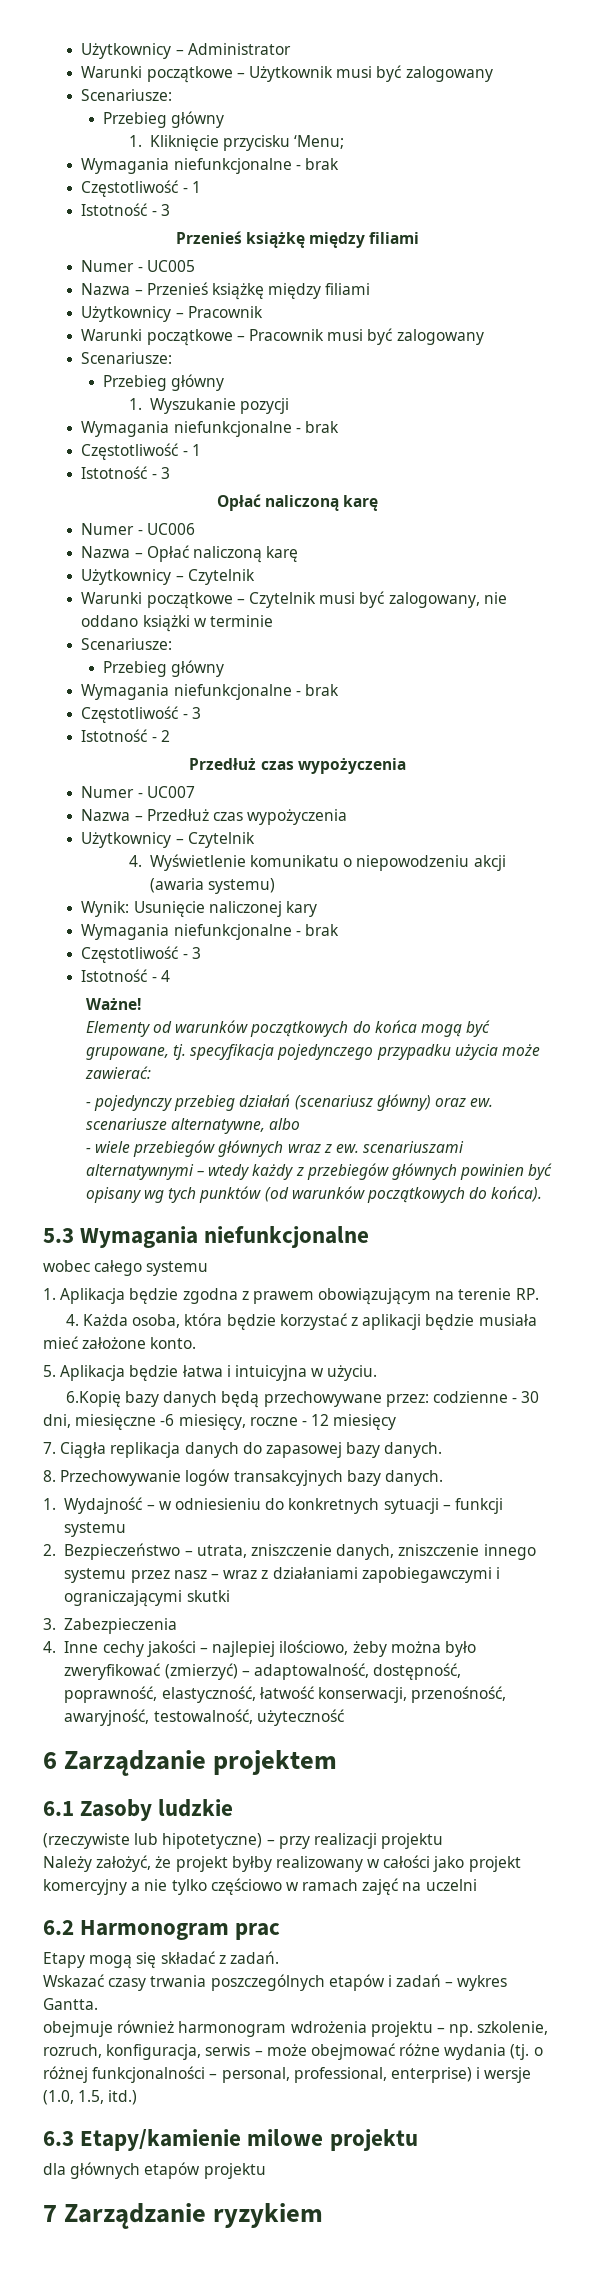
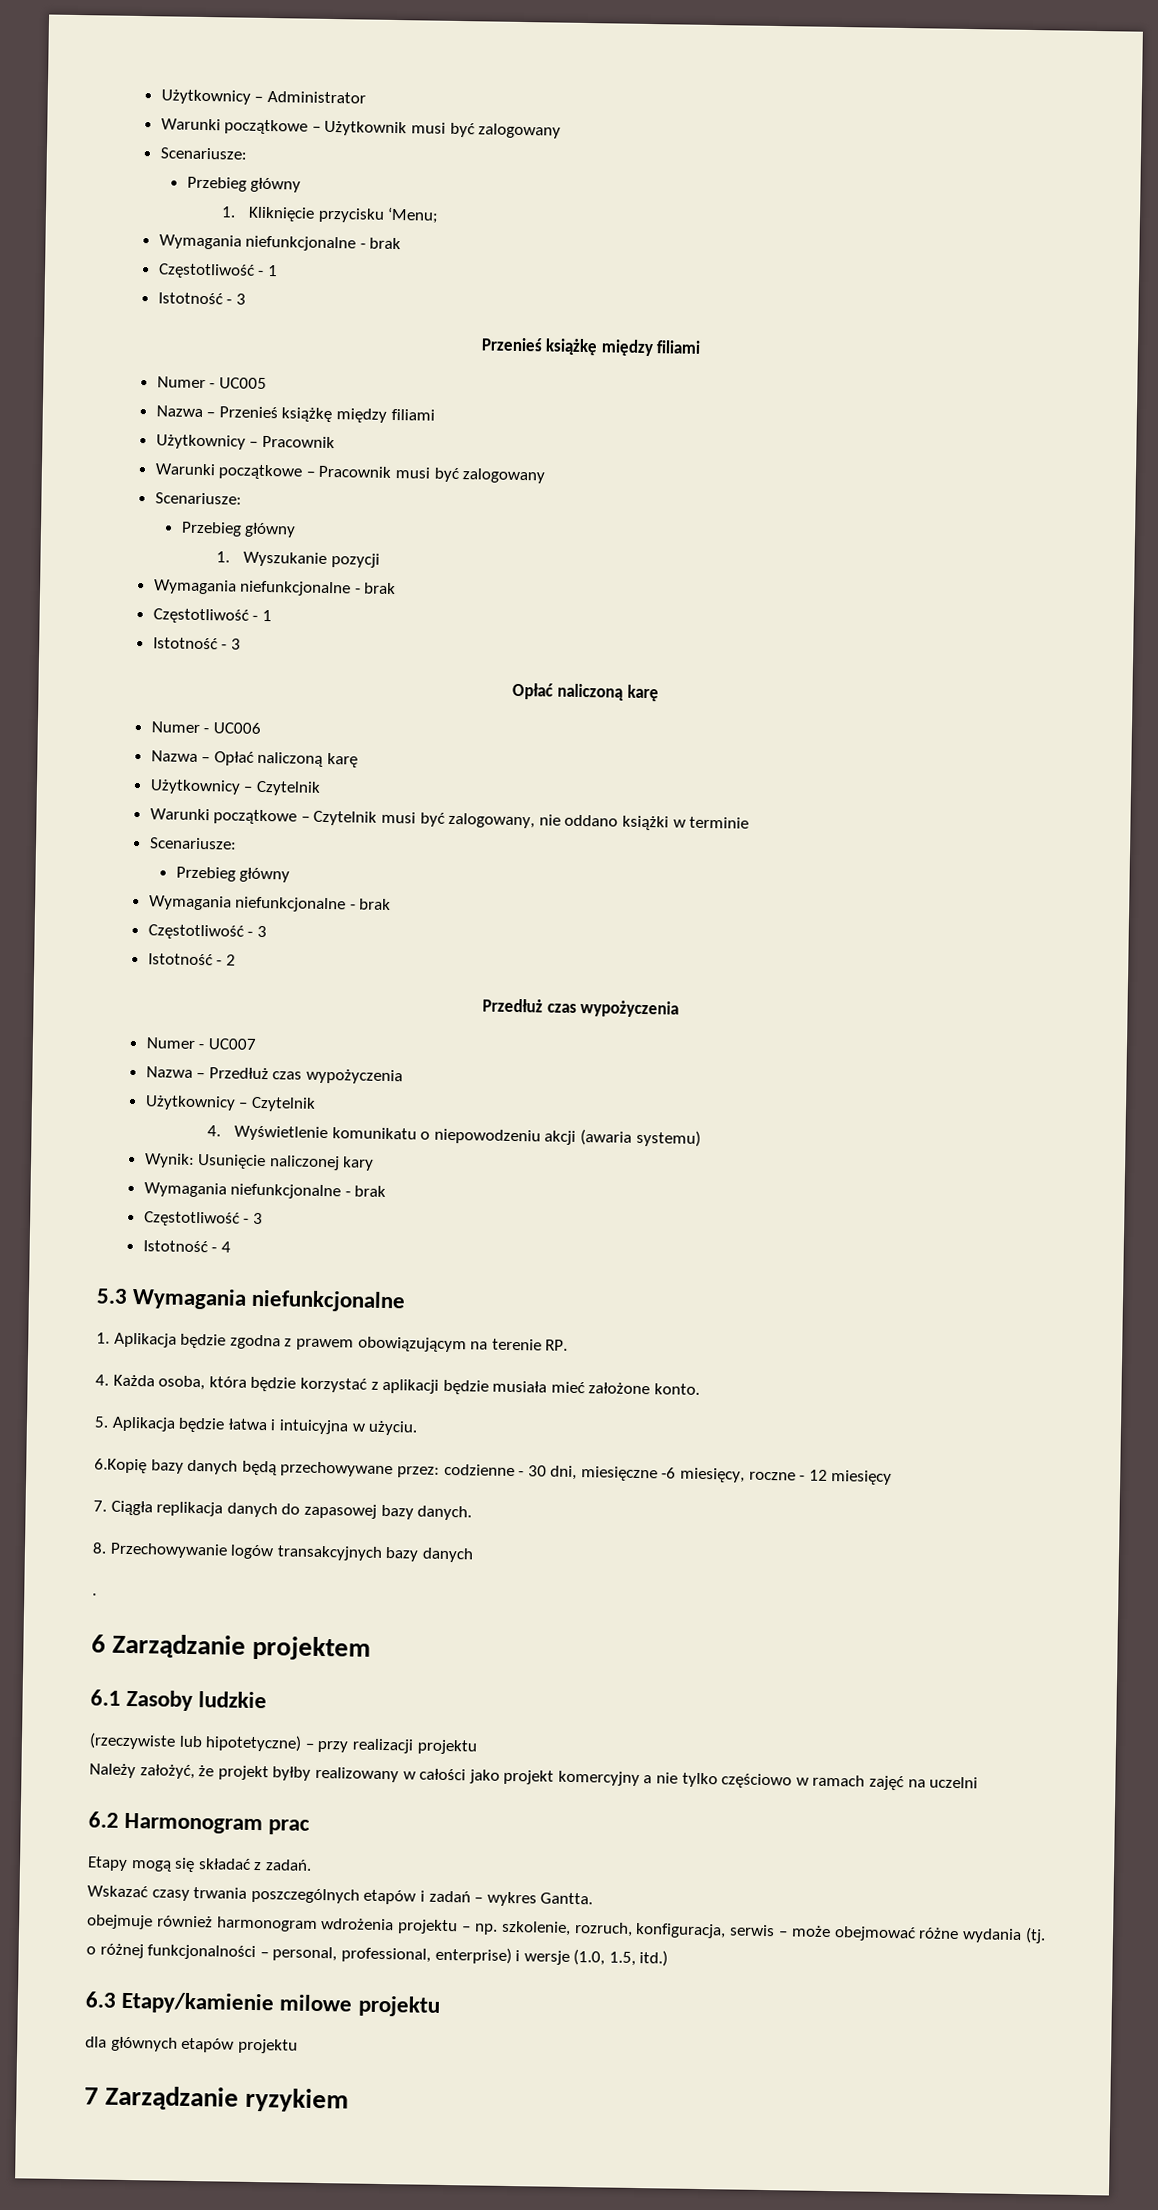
- Ważne!
- Elementy od warunków początkowych do końca mogą być grupowane, tj. specyfikacja pojedynczego przypadku użycia może zawierać:
- - pojedynczy przebieg działań (scenariusz główny) oraz ew. scenariusze alternatywne, albo
- - wiele przebiegów głównych wraz z ew. scenariuszami alternatywnymi – wtedy każdy z przebiegów głównych powinien być opisany wg tych punktów (od warunków początkowych do końca).
- wobec całego systemu
- 8. Przechowywanie logów transakcyjnych bazy danych.
- 1. Wydajność – w odniesieniu do konkretnych sytuacji – funkcji systemu
- 2. Bezpieczeństwo – utrata, zniszczenie danych, zniszczenie innego systemu przez nasz – wraz z działaniami zapobiegawczymi i ograniczającymi skutki
- 3. Zabezpieczenia
- 4. Inne cechy jakości – najlepiej ilościowo, żeby można było zweryfikować (zmierzyć) – adaptowalność, dostępność, poprawność, elastyczność, łatwość konserwacji, przenośność, awaryjność, testowalność, użyteczność
+ 8. Przechowywanie logów transakcyjnych bazy danych
+ .

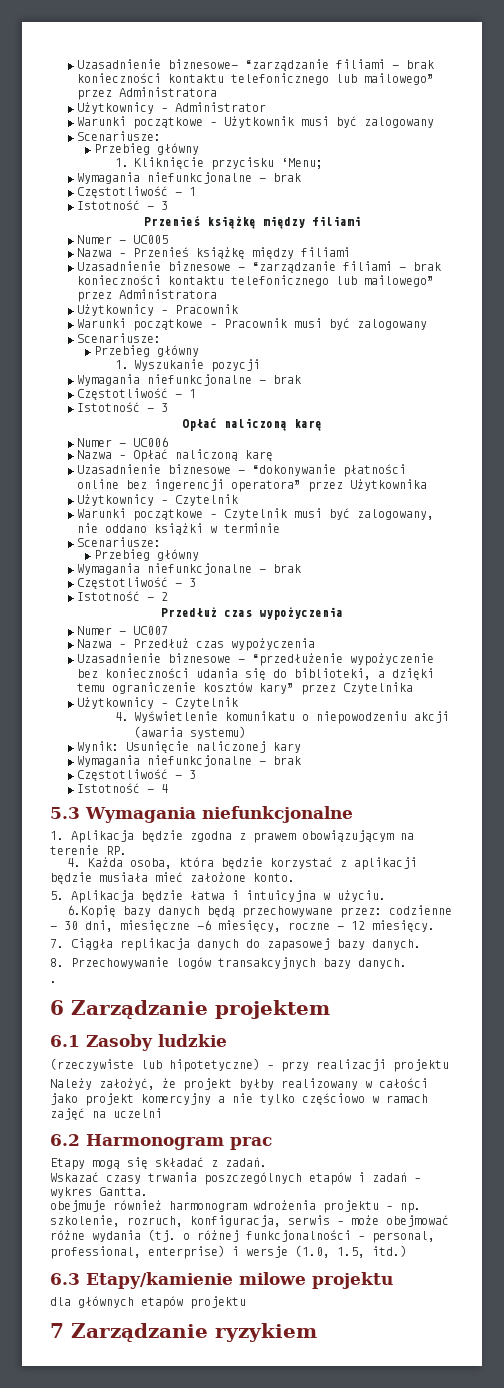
+ Uzasadnienie biznesowe- “zarządzanie filiami - brak konieczności kontaktu telefonicznego lub mailowego” przez Administratora
+ Uzasadnienie biznesowe - “zarządzanie filiami - brak konieczności kontaktu telefonicznego lub mailowego” przez Administratora
+ Uzasadnienie biznesowe - “dokonywanie płatności online bez ingerencji operatora” przez Użytkownika
+ Uzasadnienie biznesowe - “przedłużenie wypożyczenie bez konieczności udania się do biblioteki, a dzięki temu ograniczenie kosztów kary” przez Czytelnika
- 6.Kopię bazy danych będą przechowywane przez: codzienne - 30 dni, miesięczne -6 miesięcy, roczne - 12 miesięcy
+ 6.Kopię bazy danych będą przechowywane przez: codzienne - 30 dni, miesięczne -6 miesięcy, roczne - 12 miesięcy.
- 8. Przechowywanie logów transakcyjnych bazy danych
+ 8. Przechowywanie logów transakcyjnych bazy danych.

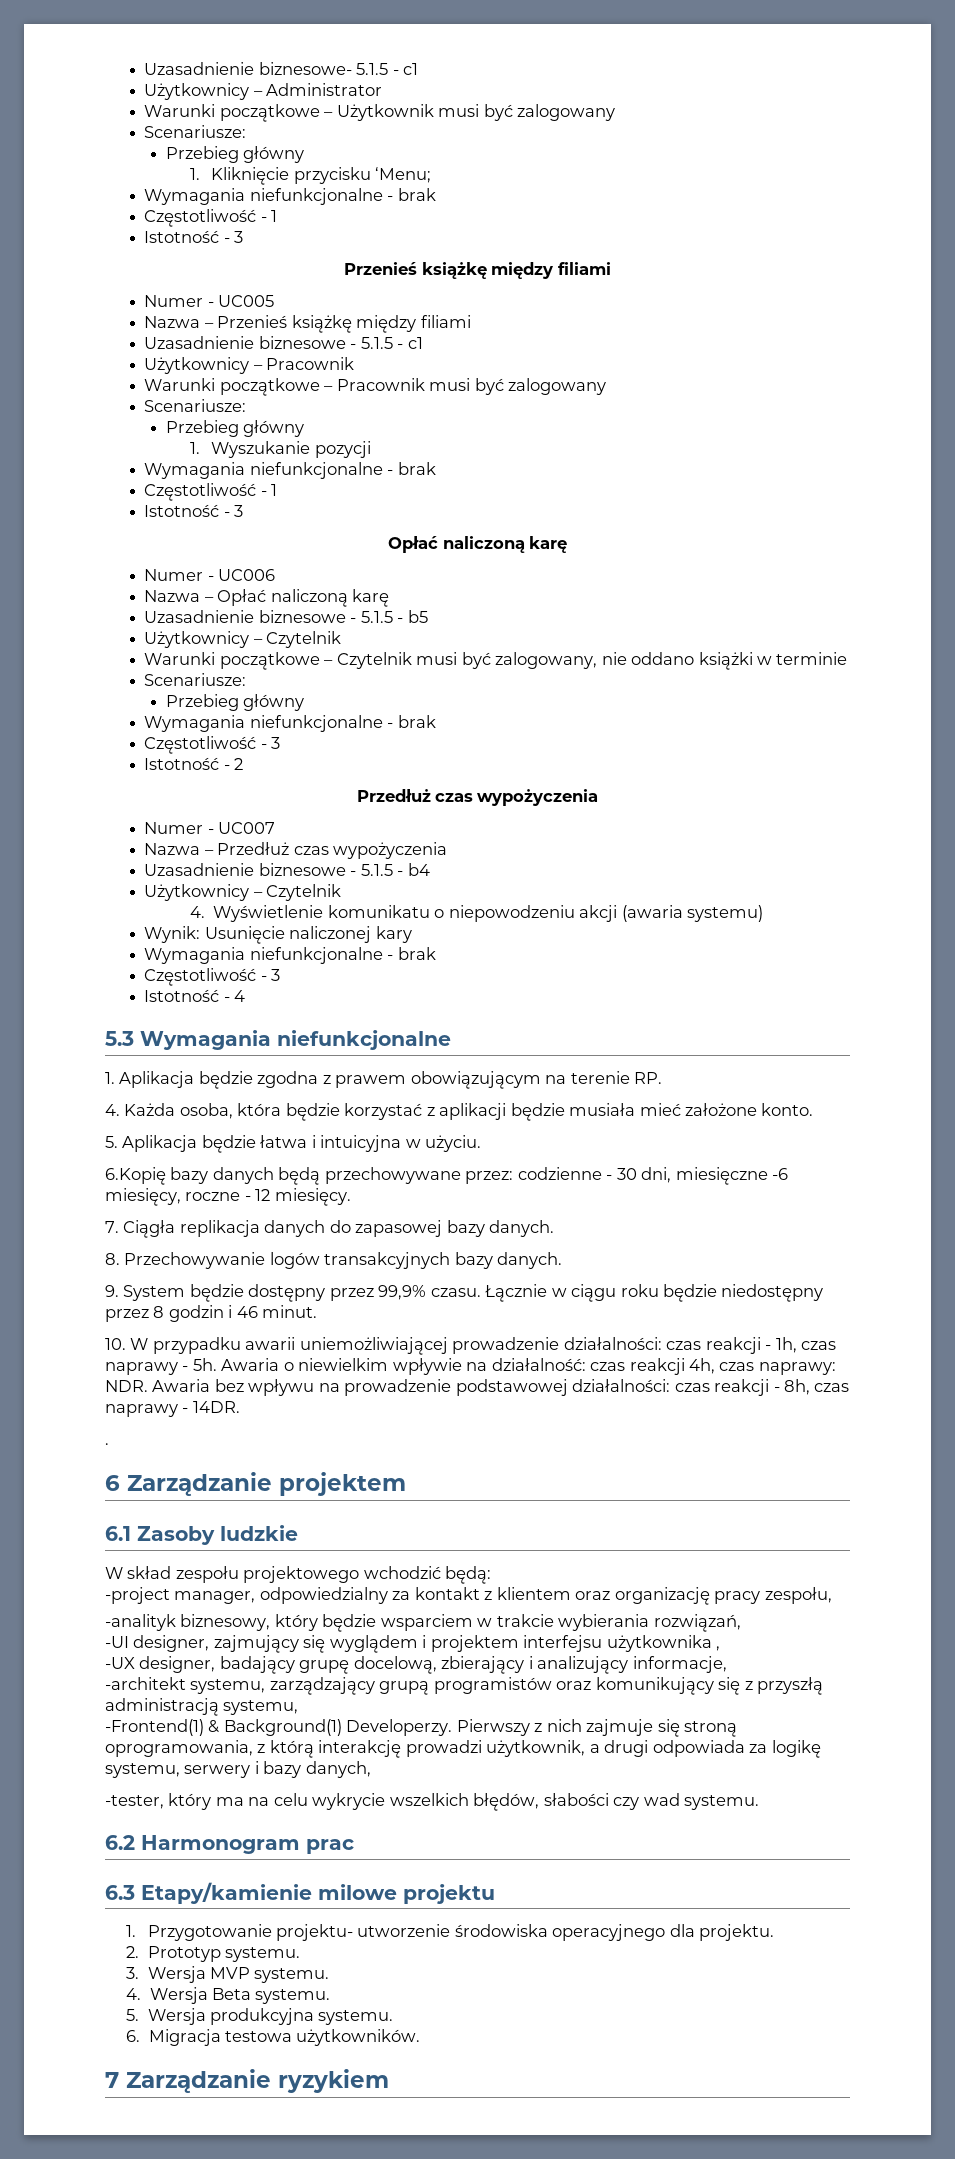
- Uzasadnienie biznesowe- “zarządzanie filiami - brak konieczności kontaktu telefonicznego lub mailowego” przez Administratora
+ Uzasadnienie biznesowe- 5.1.5 - c1
- Uzasadnienie biznesowe - “zarządzanie filiami - brak konieczności kontaktu telefonicznego lub mailowego” przez Administratora
+ Uzasadnienie biznesowe - 5.1.5 - c1
- Uzasadnienie biznesowe - “dokonywanie płatności online bez ingerencji operatora” przez Użytkownika
+ Uzasadnienie biznesowe - 5.1.5 - b5
- Uzasadnienie biznesowe - “przedłużenie wypożyczenie bez konieczności udania się do biblioteki, a dzięki temu ograniczenie kosztów kary” przez Czytelnika
+ Uzasadnienie biznesowe - 5.1.5 - b4
+ 9. System będzie dostępny przez 99,9% czasu. Łącznie w ciągu roku będzie niedostępny przez 8 godzin i 46 minut.
+ 10. W przypadku awarii uniemożliwiającej prowadzenie działalności: czas reakcji - 1h, czas naprawy - 5h. Awaria o niewielkim wpływie na działalność: czas reakcji 4h, czas naprawy: NDR. Awaria bez wpływu na prowadzenie podstawowej działalności: czas reakcji - 8h, czas naprawy - 14DR.
- (rzeczywiste lub hipotetyczne) – przy realizacji projektu
- Należy założyć, że projekt byłby realizowany w całości jako projekt komercyjny a nie tylko częściowo w ramach zajęć na uczelni
+ W skład zespołu projektowego wchodzić będą:
+ -project manager, odpowiedzialny za kontakt z klientem oraz organizację pracy zespołu,
+ -analityk biznesowy, który będzie wsparciem w trakcie wybierania rozwiązań,
+ -UI designer, zajmujący się wyglądem i projektem interfejsu użytkownika ,
+ -UX designer, badający grupę docelową, zbierający i analizujący informacje,
+ -architekt systemu, zarządzający grupą programistów oraz komunikujący się z przyszłą administracją systemu,
+ -Frontend(1) & Background(1) Developerzy. Pierwszy z nich zajmuje się stroną oprogramowania, z którą interakcję prowadzi użytkownik, a drugi odpowiada za logikę systemu, serwery i bazy danych,
+ -tester, który ma na celu wykrycie wszelkich błędów, słabości czy wad systemu.
  6.2 Harmonogram prac
- Etapy mogą się składać z zadań.
- Wskazać czasy trwania poszczególnych etapów i zadań – wykres Gantta.
- obejmuje również harmonogram wdrożenia projektu – np. szkolenie, rozruch, konfiguracja, serwis – może obejmować różne wydania (tj. o różnej funkcjonalności – personal, professional, enterprise) i wersje (1.0, 1.5, itd.)
  6.3 Etapy/kamienie milowe projektu
- dla głównych etapów projektu
+ 1. Przygotowanie projektu- utworzenie środowiska operacyjnego dla projektu.
+ 2. Prototyp systemu.
+ 3. Wersja MVP systemu.
+ 4. Wersja Beta systemu.
+ 5. Wersja produkcyjna systemu.
+ 6. Migracja testowa użytkowników.

